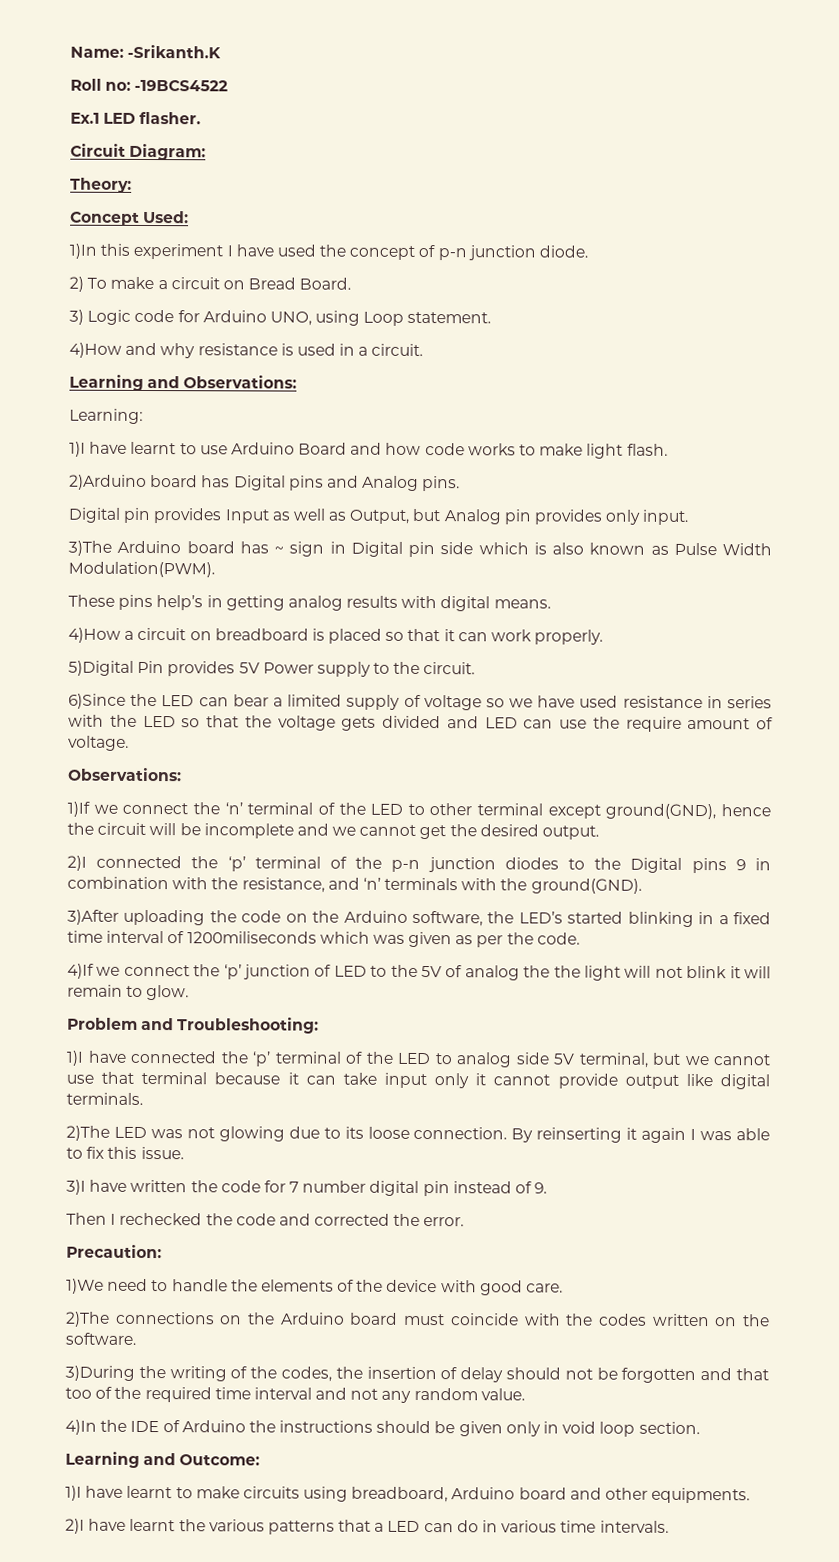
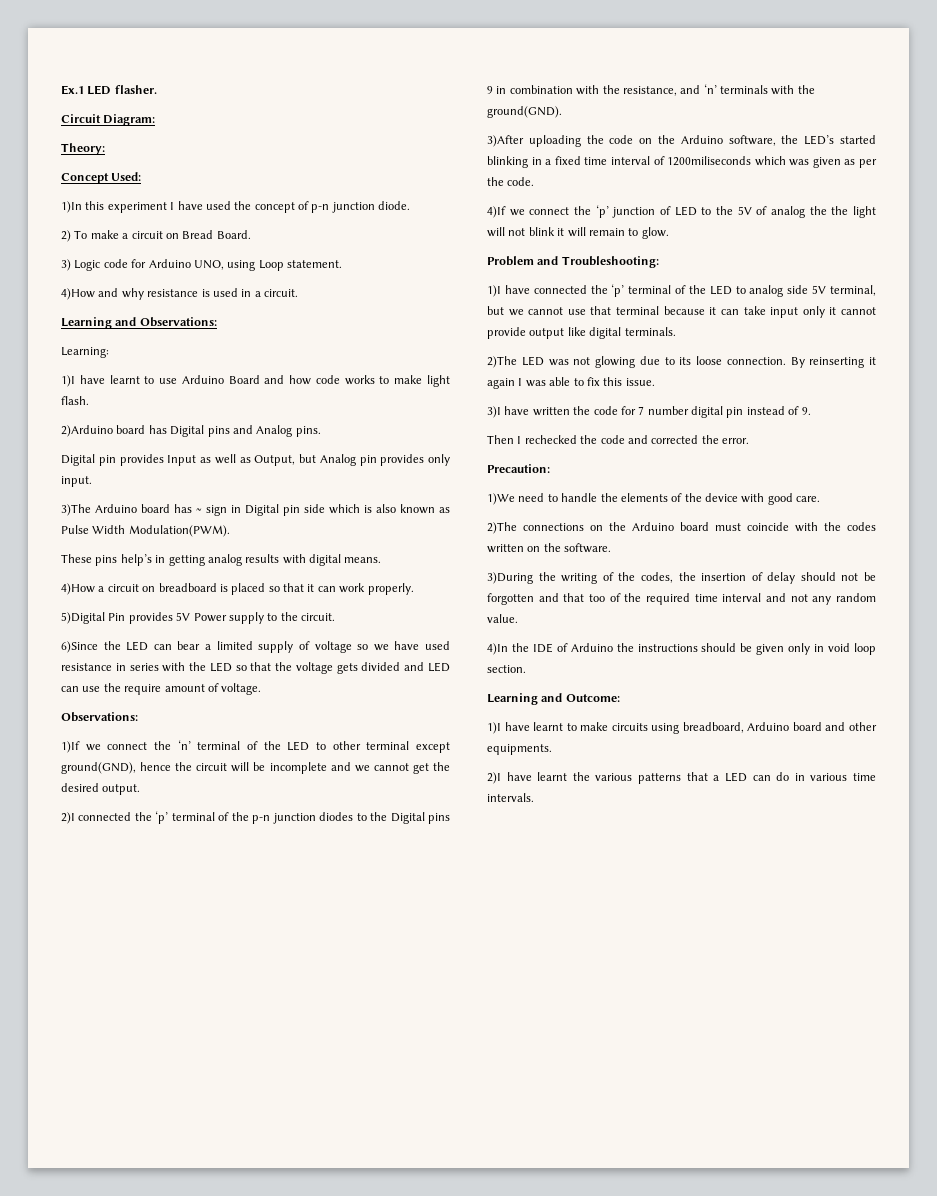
- Name: -Srikanth.K
- Roll no: -19BCS4522

